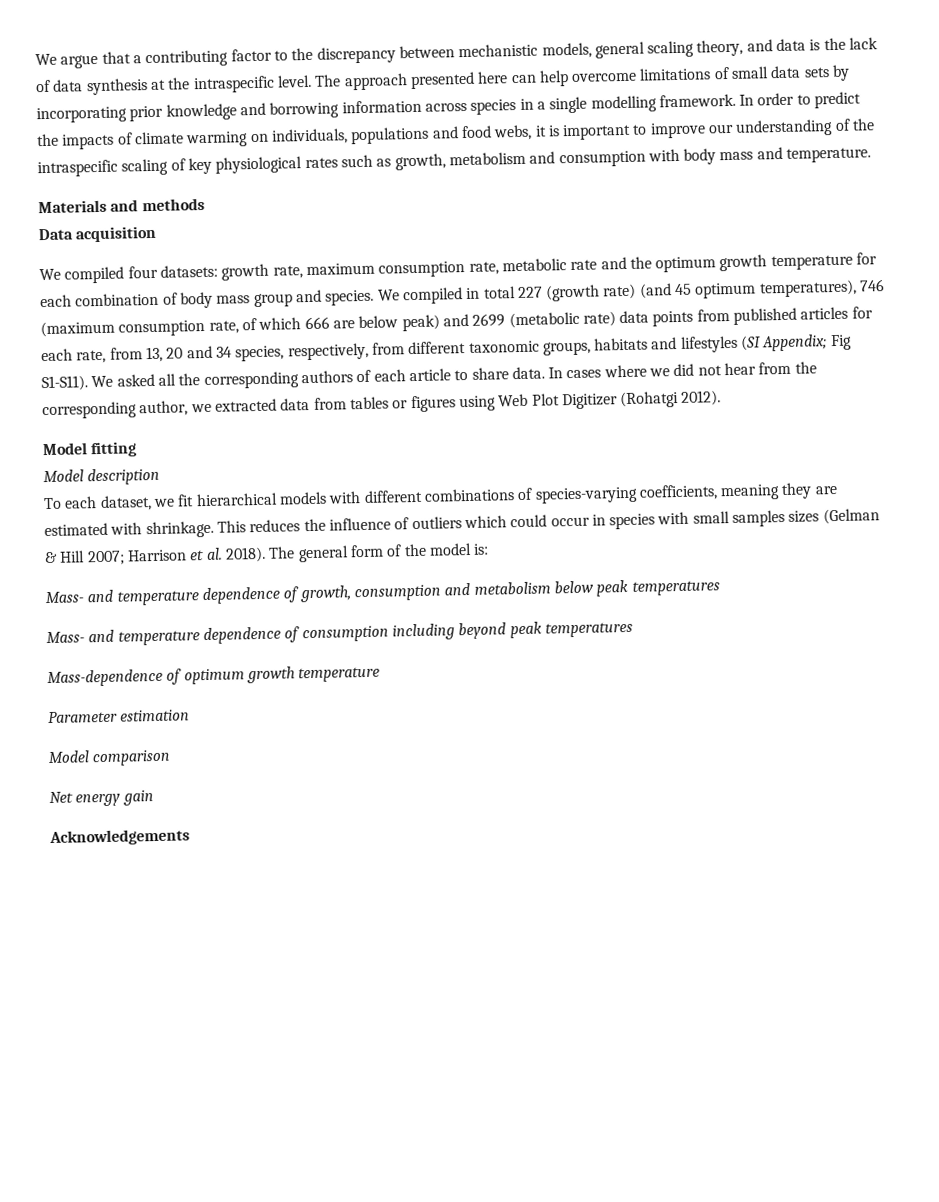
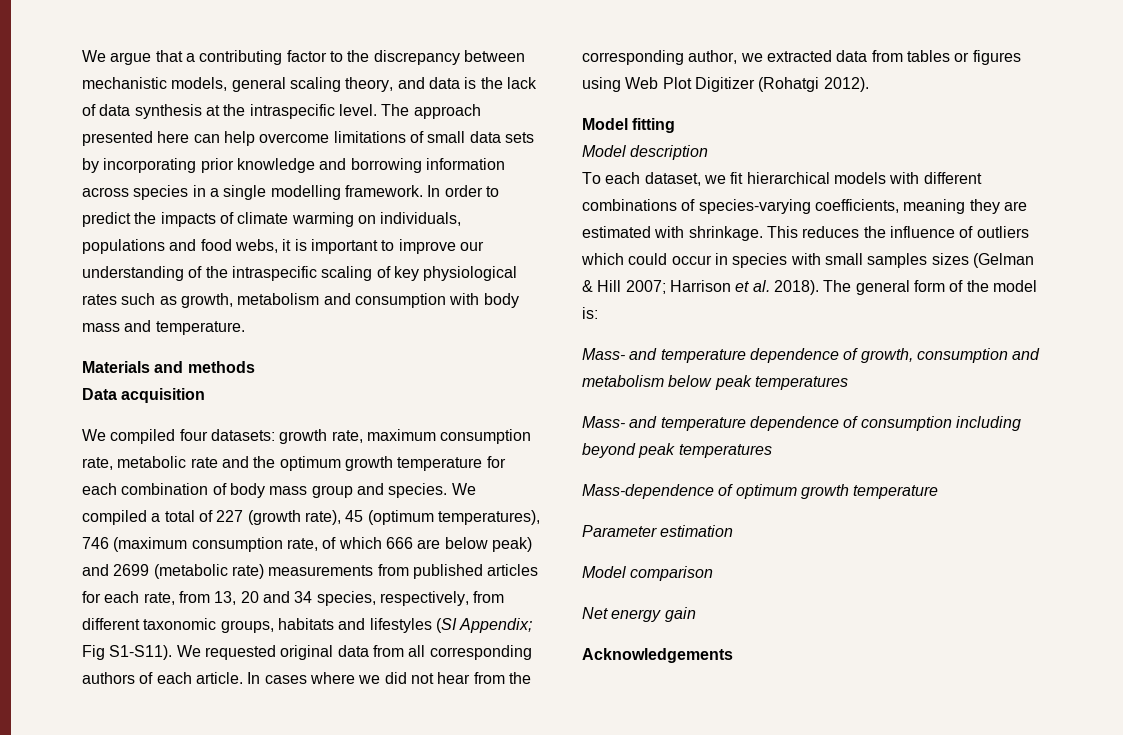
- We compiled in total 227 (growth rate) (and 45 optimum temperatures), 746 (maximum consumption rate, of which 666 are below peak) and 2699 (metabolic rate) data points from published articles for each rate, from 13, 20 and 34 species, respectively, from different taxonomic groups, habitats and lifestyles (SI Appendix; Fig S1-S11).
+ We compiled a total of 227 (growth rate), 45 (optimum temperatures), 746 (maximum consumption rate, of which 666 are below peak) and 2699 (metabolic rate) measurements from published articles for each rate, from 13, 20 and 34 species, respectively, from different taxonomic groups, habitats and lifestyles (SI Appendix; Fig S1-S11).
- We asked all the corresponding authors of each article to share data.
+ We requested original data from all corresponding authors of each article.

